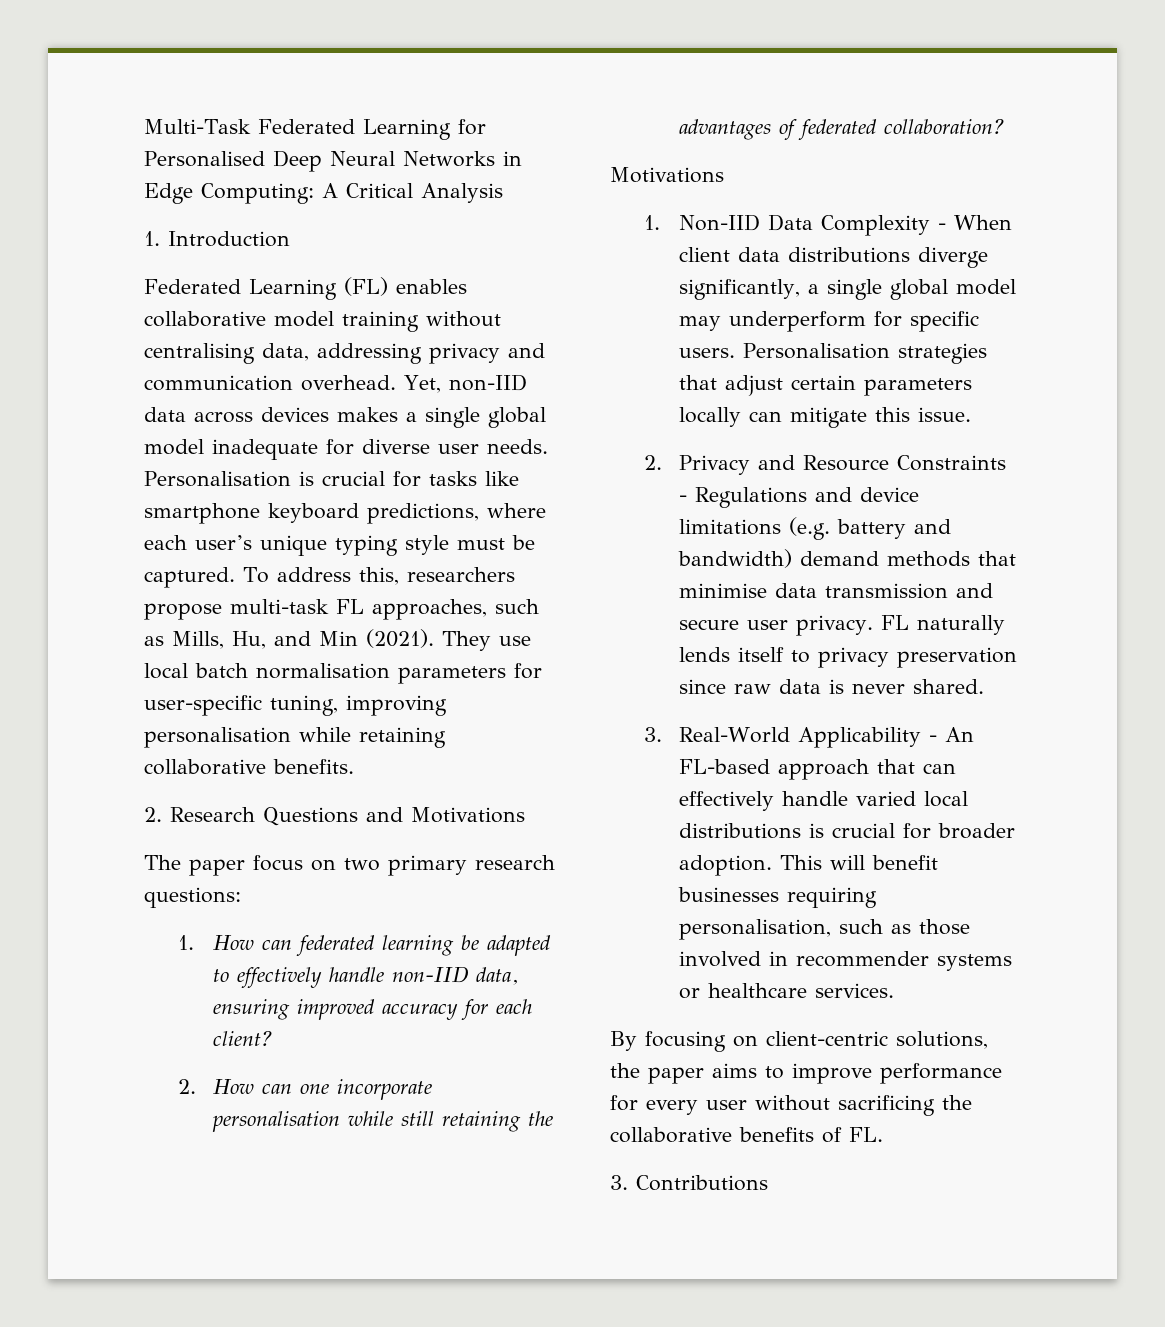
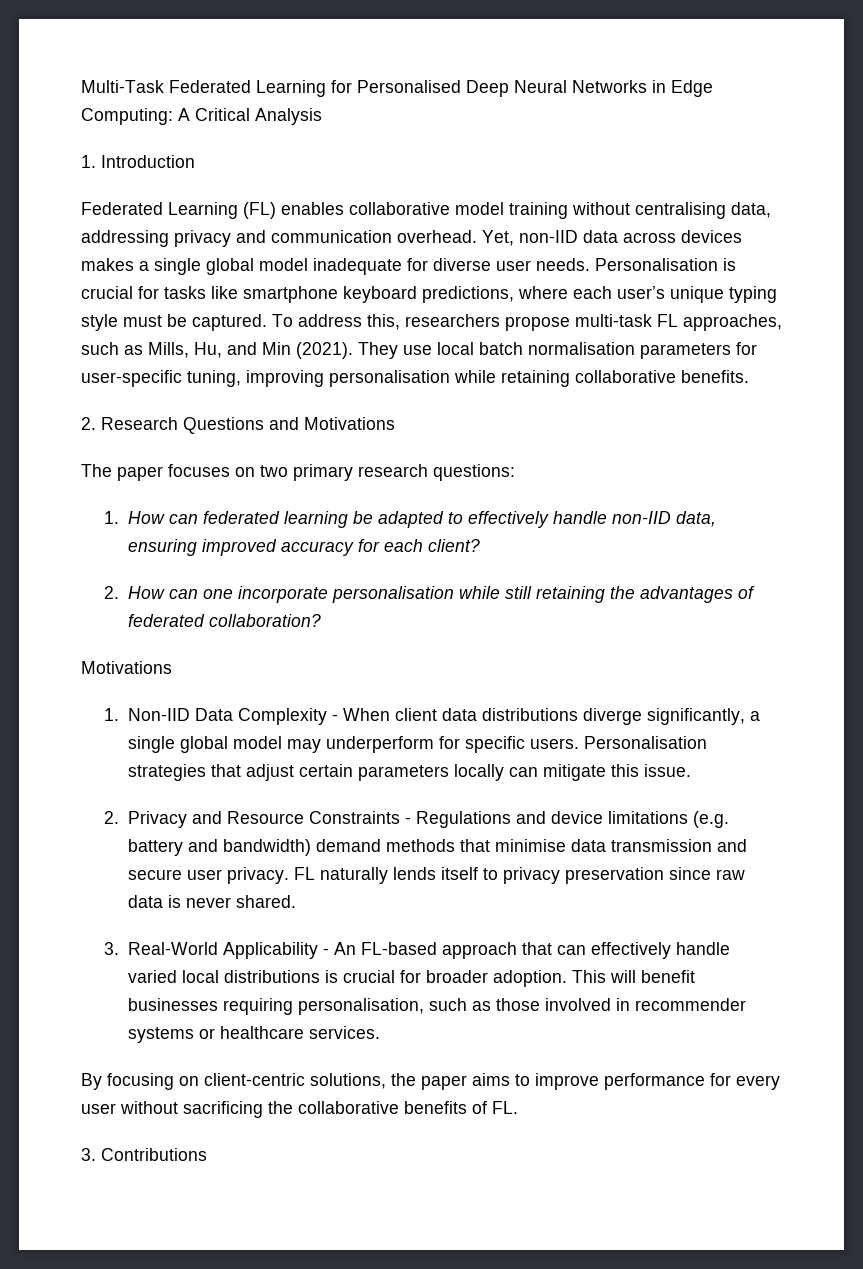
- The paper focus on two primary research questions:
+ The paper focuses on two primary research questions:

